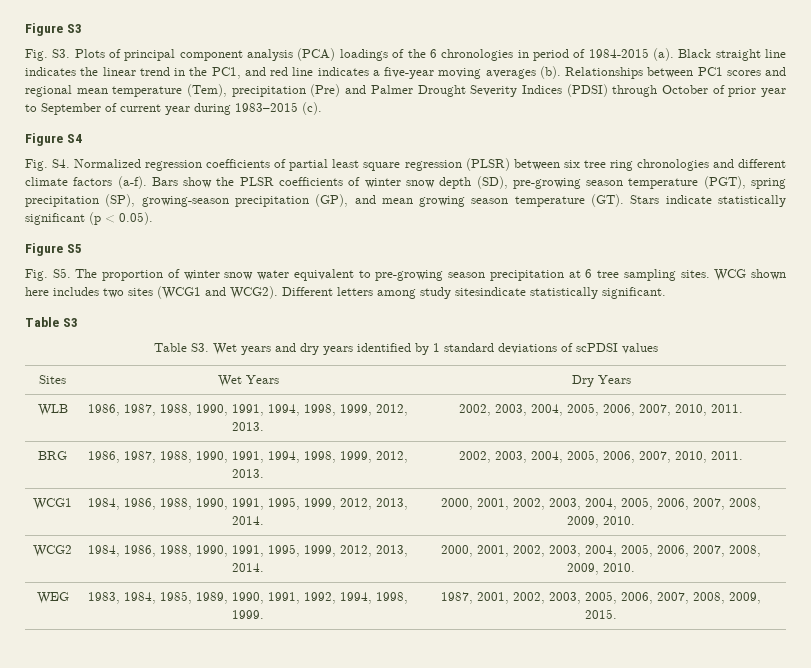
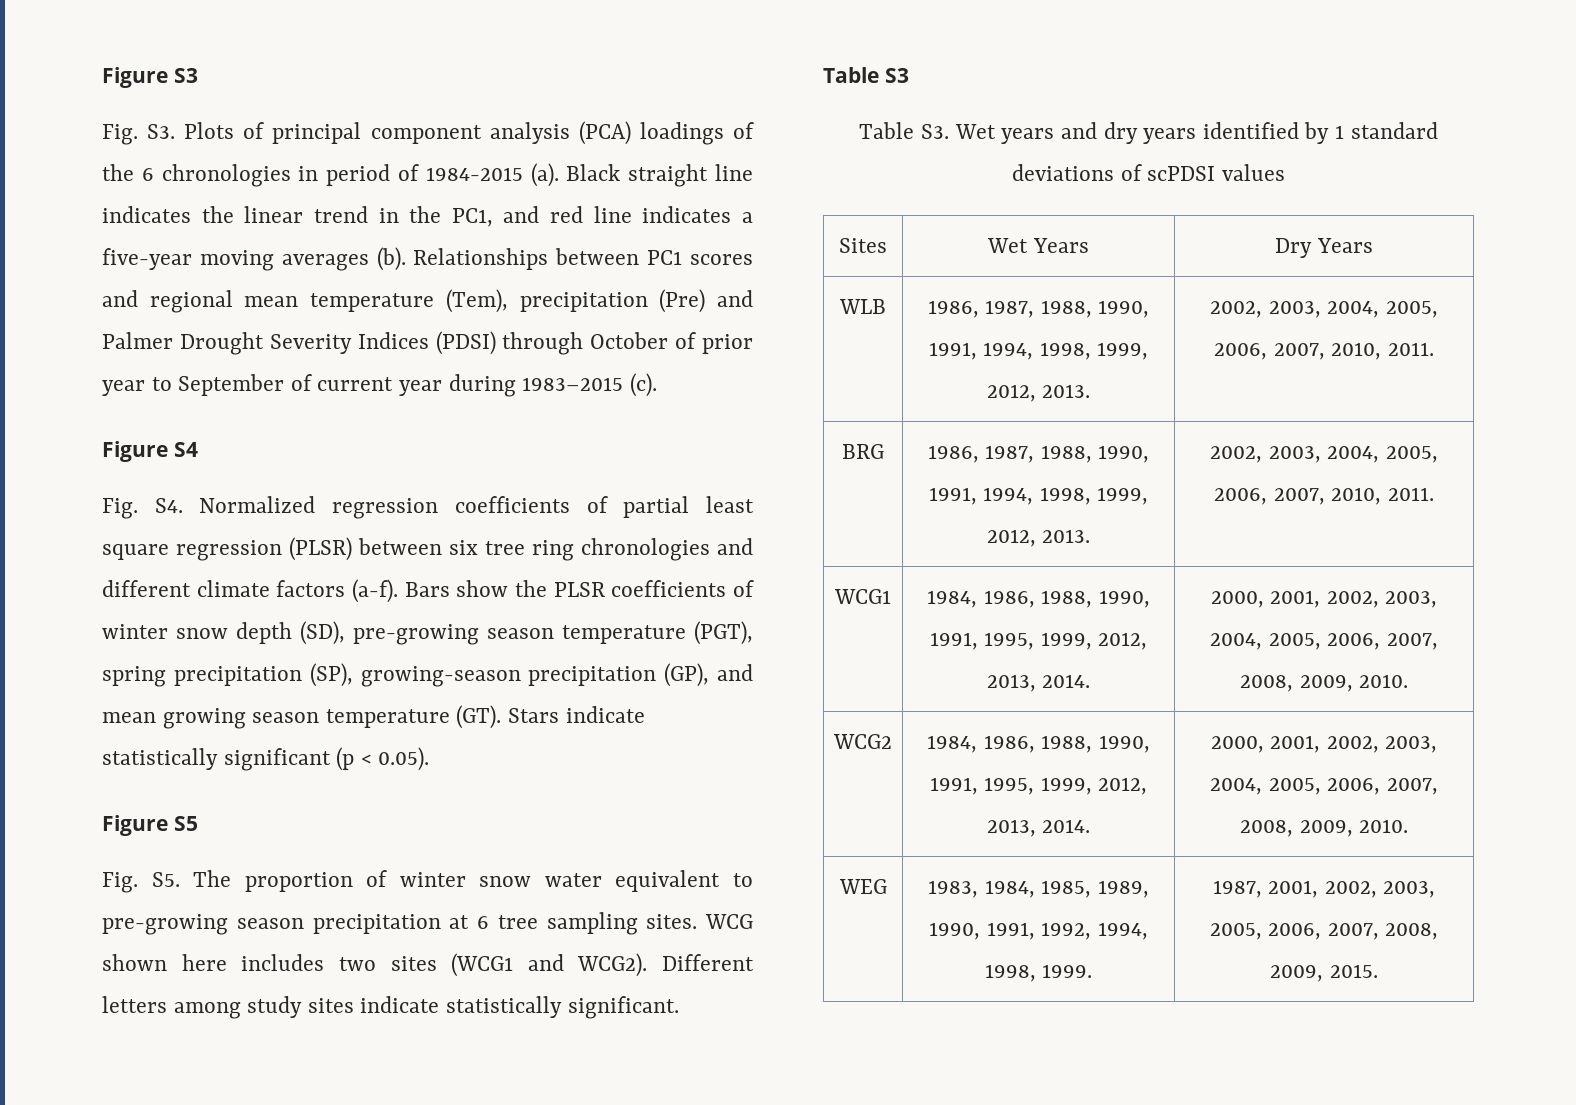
- Different letters among study sitesindicate statistically significant.
+ Different letters among study sites indicate statistically significant.

